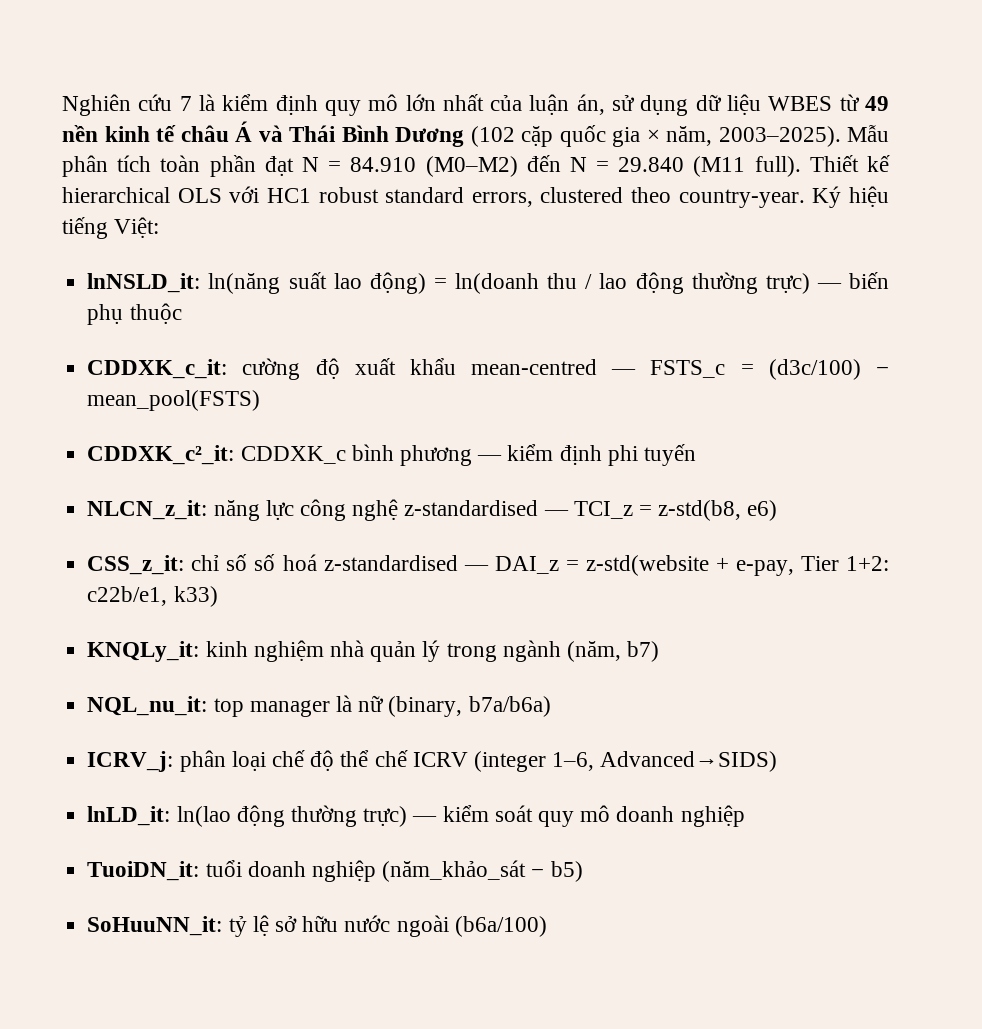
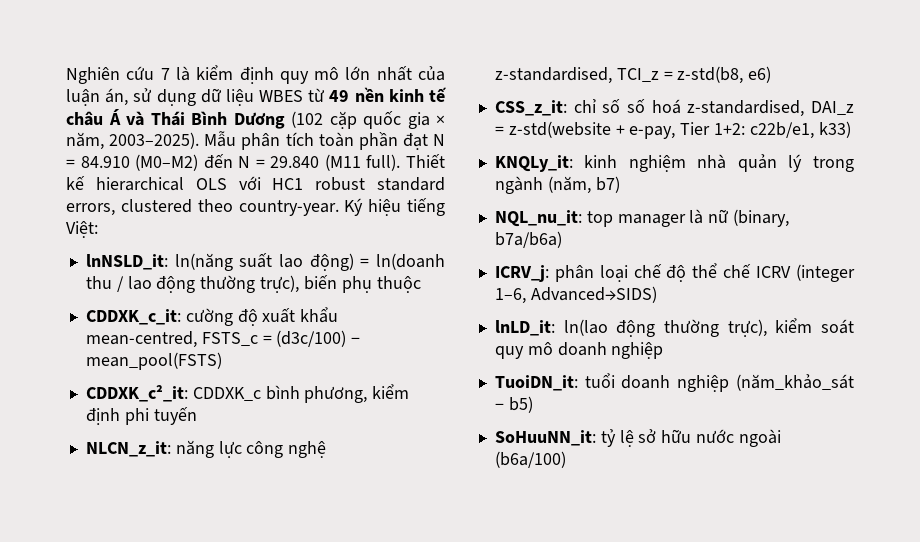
- lnNSLD_it: ln(năng suất lao động) = ln(doanh thu / lao động thường trực) — biến phụ thuộc
+ lnNSLD_it: ln(năng suất lao động) = ln(doanh thu / lao động thường trực), biến phụ thuộc
- CDDXK_c_it: cường độ xuất khẩu mean-centred — FSTS_c = (d3c/100) − mean_pool(FSTS)
+ CDDXK_c_it: cường độ xuất khẩu mean-centred, FSTS_c = (d3c/100) − mean_pool(FSTS)
- CDDXK_c²_it: CDDXK_c bình phương — kiểm định phi tuyến
+ CDDXK_c²_it: CDDXK_c bình phương, kiểm định phi tuyến
- NLCN_z_it: năng lực công nghệ z-standardised — TCI_z = z-std(b8, e6)
+ NLCN_z_it: năng lực công nghệ z-standardised, TCI_z = z-std(b8, e6)
- CSS_z_it: chỉ số số hoá z-standardised — DAI_z = z-std(website + e-pay, Tier 1+2: c22b/e1, k33)
+ CSS_z_it: chỉ số số hoá z-standardised, DAI_z = z-std(website + e-pay, Tier 1+2: c22b/e1, k33)
- lnLD_it: ln(lao động thường trực) — kiểm soát quy mô doanh nghiệp
+ lnLD_it: ln(lao động thường trực), kiểm soát quy mô doanh nghiệp

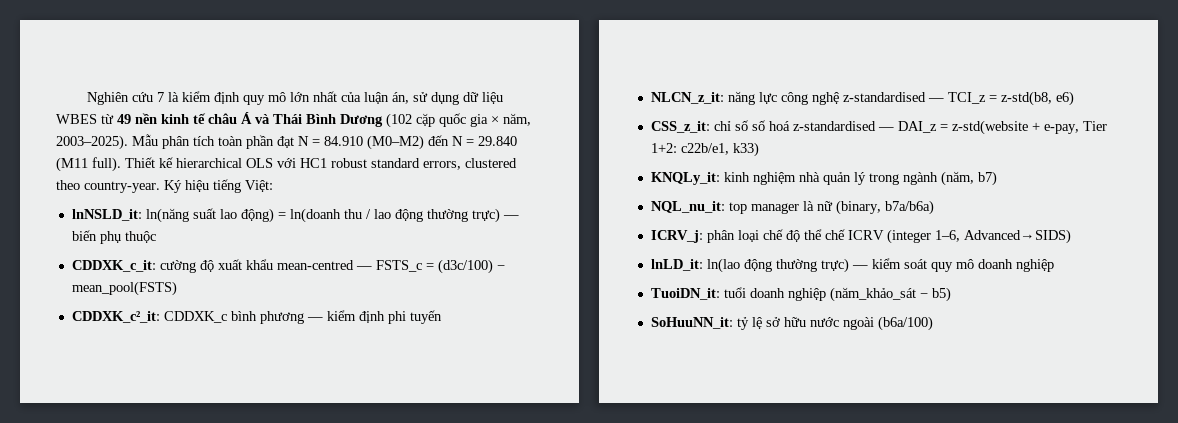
- lnNSLD_it: ln(năng suất lao động) = ln(doanh thu / lao động thường trực), biến phụ thuộc
+ lnNSLD_it: ln(năng suất lao động) = ln(doanh thu / lao động thường trực) — biến phụ thuộc
- CDDXK_c_it: cường độ xuất khẩu mean-centred, FSTS_c = (d3c/100) − mean_pool(FSTS)
+ CDDXK_c_it: cường độ xuất khẩu mean-centred — FSTS_c = (d3c/100) − mean_pool(FSTS)
- CDDXK_c²_it: CDDXK_c bình phương, kiểm định phi tuyến
+ CDDXK_c²_it: CDDXK_c bình phương — kiểm định phi tuyến
- NLCN_z_it: năng lực công nghệ z-standardised, TCI_z = z-std(b8, e6)
+ NLCN_z_it: năng lực công nghệ z-standardised — TCI_z = z-std(b8, e6)
- CSS_z_it: chỉ số số hoá z-standardised, DAI_z = z-std(website + e-pay, Tier 1+2: c22b/e1, k33)
+ CSS_z_it: chỉ số số hoá z-standardised — DAI_z = z-std(website + e-pay, Tier 1+2: c22b/e1, k33)
- lnLD_it: ln(lao động thường trực), kiểm soát quy mô doanh nghiệp
+ lnLD_it: ln(lao động thường trực) — kiểm soát quy mô doanh nghiệp

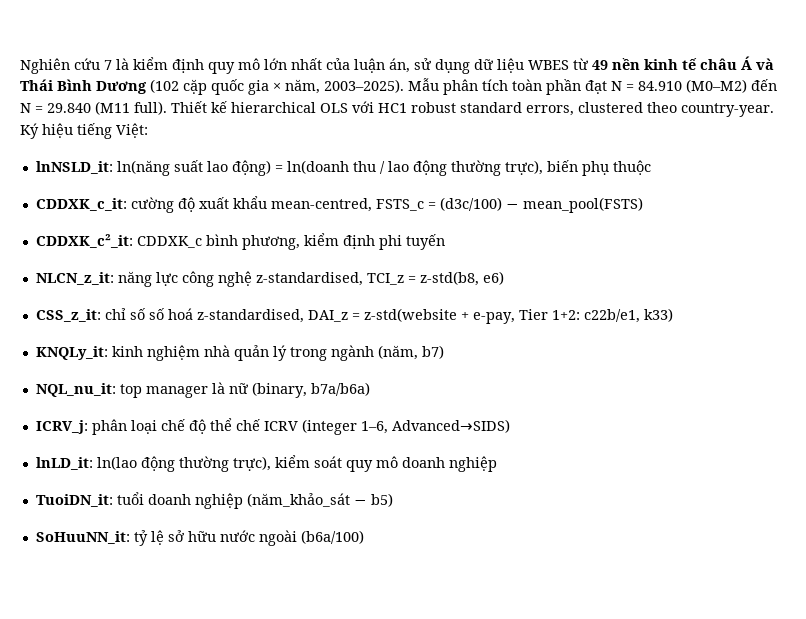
- lnNSLD_it: ln(năng suất lao động) = ln(doanh thu / lao động thường trực) — biến phụ thuộc
+ lnNSLD_it: ln(năng suất lao động) = ln(doanh thu / lao động thường trực), biến phụ thuộc
- CDDXK_c_it: cường độ xuất khẩu mean-centred — FSTS_c = (d3c/100) − mean_pool(FSTS)
+ CDDXK_c_it: cường độ xuất khẩu mean-centred, FSTS_c = (d3c/100) − mean_pool(FSTS)
- CDDXK_c²_it: CDDXK_c bình phương — kiểm định phi tuyến
+ CDDXK_c²_it: CDDXK_c bình phương, kiểm định phi tuyến
- NLCN_z_it: năng lực công nghệ z-standardised — TCI_z = z-std(b8, e6)
+ NLCN_z_it: năng lực công nghệ z-standardised, TCI_z = z-std(b8, e6)
- CSS_z_it: chỉ số số hoá z-standardised — DAI_z = z-std(website + e-pay, Tier 1+2: c22b/e1, k33)
+ CSS_z_it: chỉ số số hoá z-standardised, DAI_z = z-std(website + e-pay, Tier 1+2: c22b/e1, k33)
- lnLD_it: ln(lao động thường trực) — kiểm soát quy mô doanh nghiệp
+ lnLD_it: ln(lao động thường trực), kiểm soát quy mô doanh nghiệp

